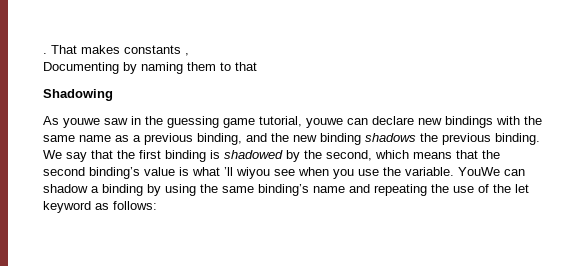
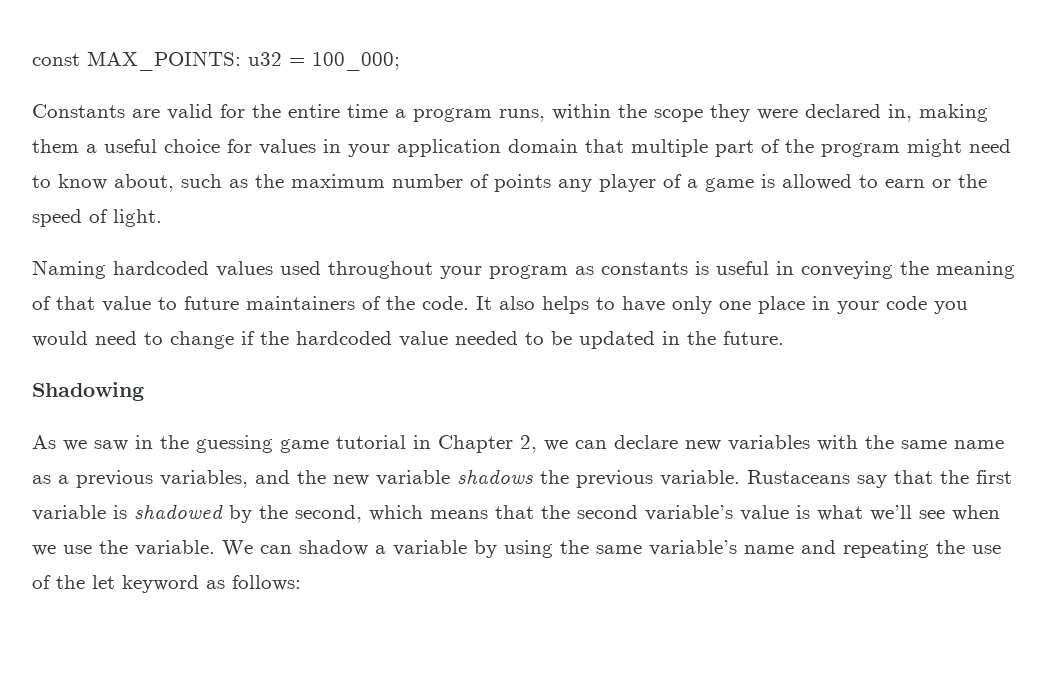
- . That makes constants ,
- Documenting by naming them to that
+ const MAX_POINTS: u32 = 100_000;
+ Constants are valid for the entire time a program runs, within the scope they were declared in, making them a useful choice for values in your application domain that multiple part of the program might need to know about, such as the maximum number of points any player of a game is allowed to earn or the speed of light.
+ Naming hardcoded values used throughout your program as constants is useful in conveying the meaning of that value to future maintainers of the code. It also helps to have only one place in your code you would need to change if the hardcoded value needed to be updated in the future.
- As youwe saw in the guessing game tutorial, youwe can declare new bindings with the same name as a previous binding, and the new binding shadows the previous binding. We say that the first binding is shadowed by the second, which means that the second binding’s value is what ’ll wiyou see when you use the variable.
+ As we saw in the guessing game tutorial in Chapter 2, we can declare new variables with the same name as a previous variables, and the new variable shadows the previous variable. Rustaceans say that the first variable is shadowed by the second, which means that the second variable’s value is what we’ll see when we use the variable.
- YouWe can shadow a binding by using the same binding’s name and repeating the use of the let keyword as follows:
+ We can shadow a variable by using the same variable’s name and repeating the use of the let keyword as follows:

